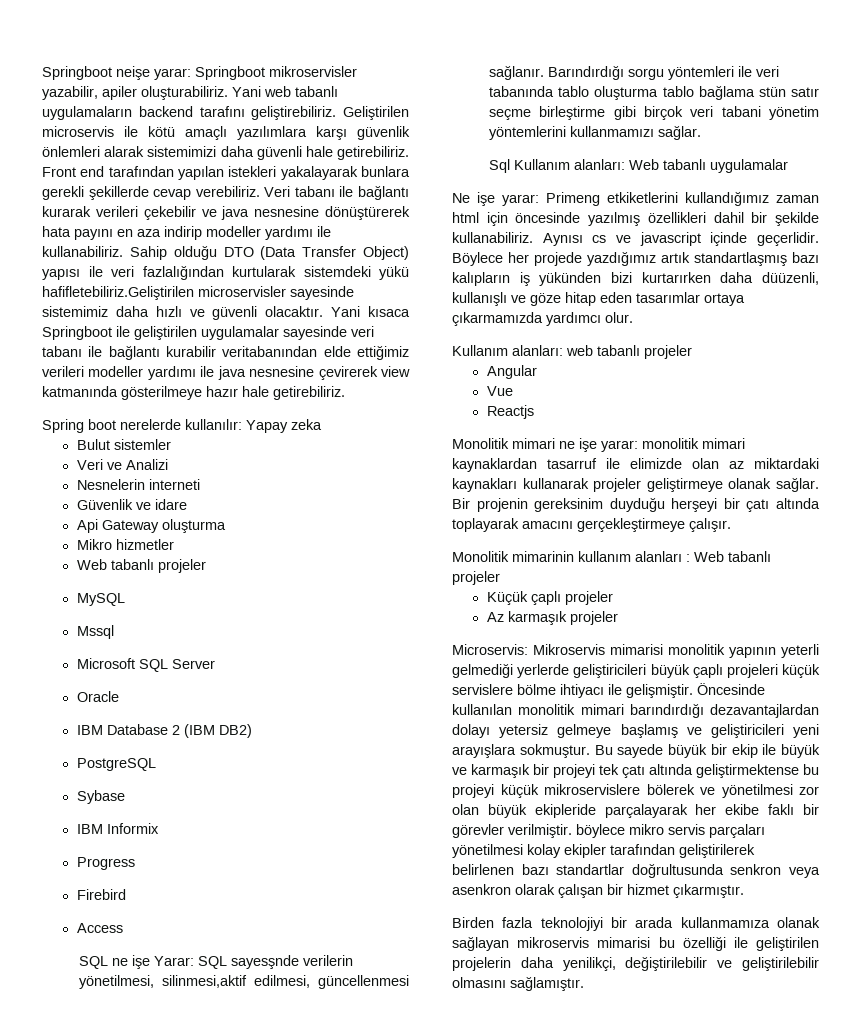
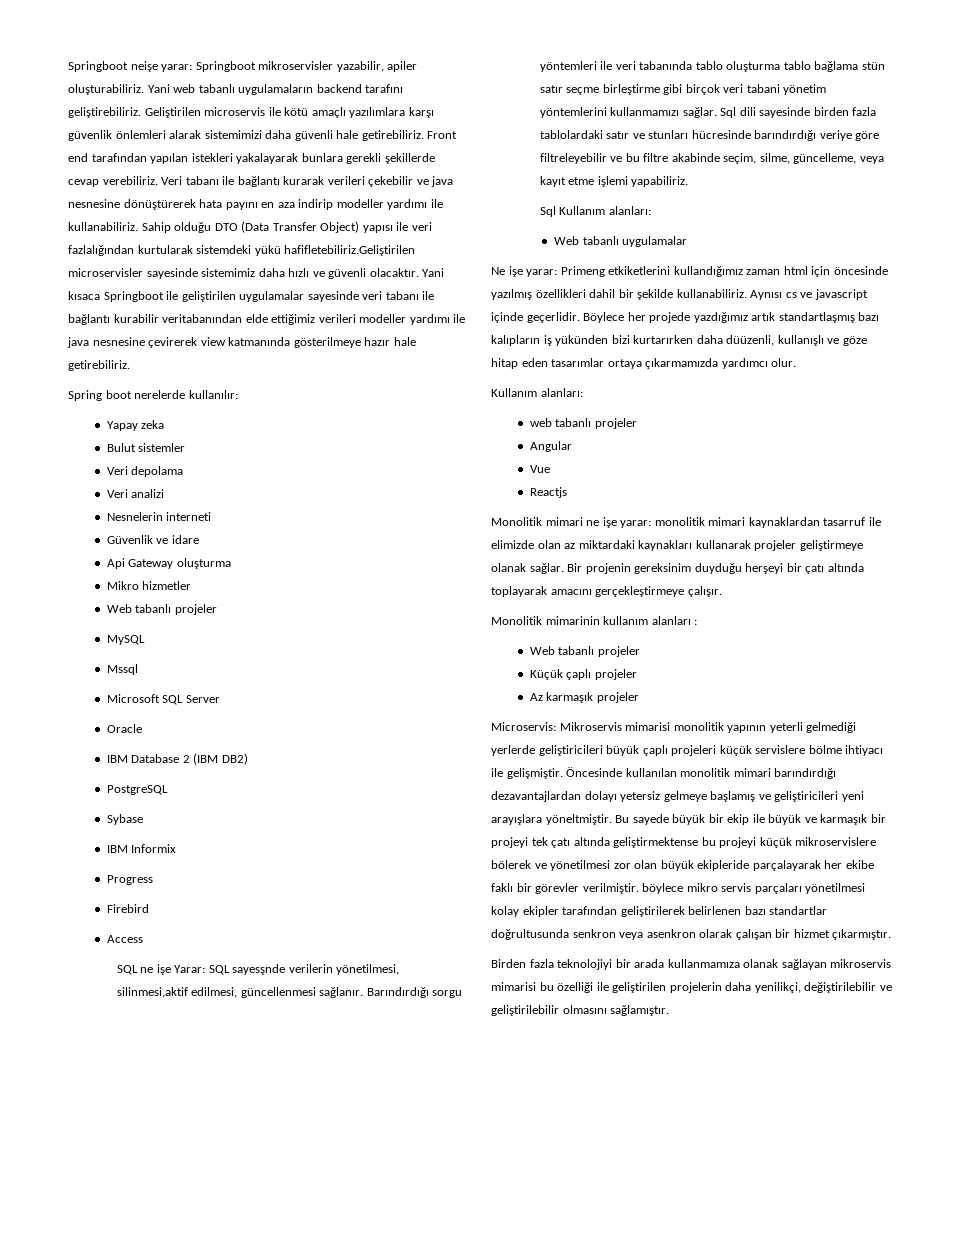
- Spring boot nerelerde kullanılır: Yapay zeka
+ Spring boot nerelerde kullanılır:
+ Yapay zeka
- Veri ve Analizi
+ Veri depolama
+ Veri analizi
+ Sql dili sayesinde birden fazla tablolardaki satır ve stunları hücresinde barındırdığı veriye göre filtreleyebilir ve bu filtre akabinde seçim, silme, güncelleme, veya kayıt etme işlemi yapabiliriz.
- Sql Kullanım alanları: Web tabanlı uygulamalar
+ Sql Kullanım alanları:
+ Web tabanlı uygulamalar
  Böylece her projede yazdığımız artık standartlaşmış bazı kalıpların iş yükünden bizi kurtarırken daha düüzenli, kullanışlı ve göze hitap eden tasarımlar ortaya çıkarmamızda yardımcı olur.
- Kullanım alanları: web tabanlı projeler
+ Kullanım alanları:
+ web tabanlı projeler
- Monolitik mimarinin kullanım alanları : Web tabanlı projeler
+ Monolitik mimarinin kullanım alanları :
+ Web tabanlı projeler
- Öncesinde kullanılan monolitik mimari barındırdığı dezavantajlardan dolayı yetersiz gelmeye başlamış ve geliştiricileri yeni arayışlara sokmuştur.
+ Öncesinde kullanılan monolitik mimari barındırdığı dezavantajlardan dolayı yetersiz gelmeye başlamış ve geliştiricileri yeni arayışlara yöneltmiştir.

